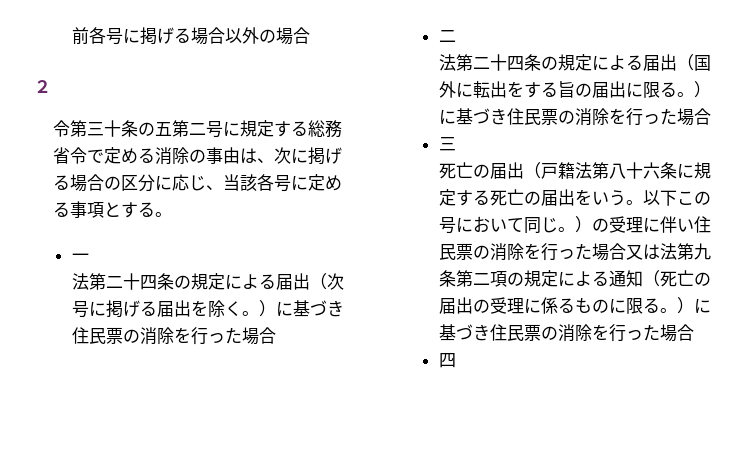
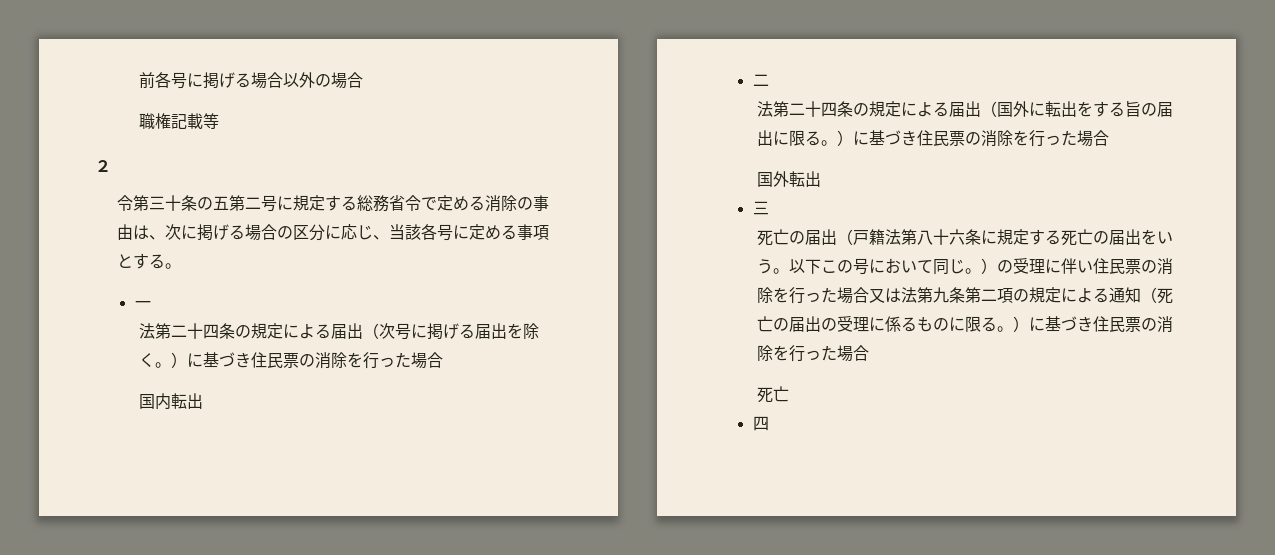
+ 職権記載等
+ 国内転出
+ 国外転出
  以下この号において同じ。）の受理に伴い住民票の消除を行った場合又は法第九条第二項の規定による通知（死亡の届出の受理に係るものに限る。）に基づき住民票の消除を行った場合
+ 死亡

